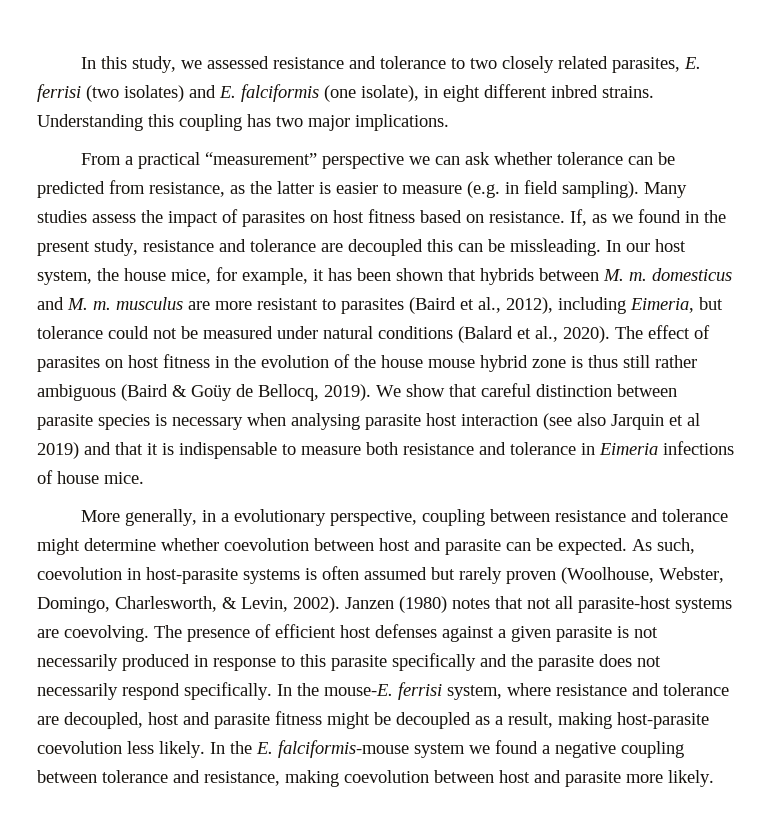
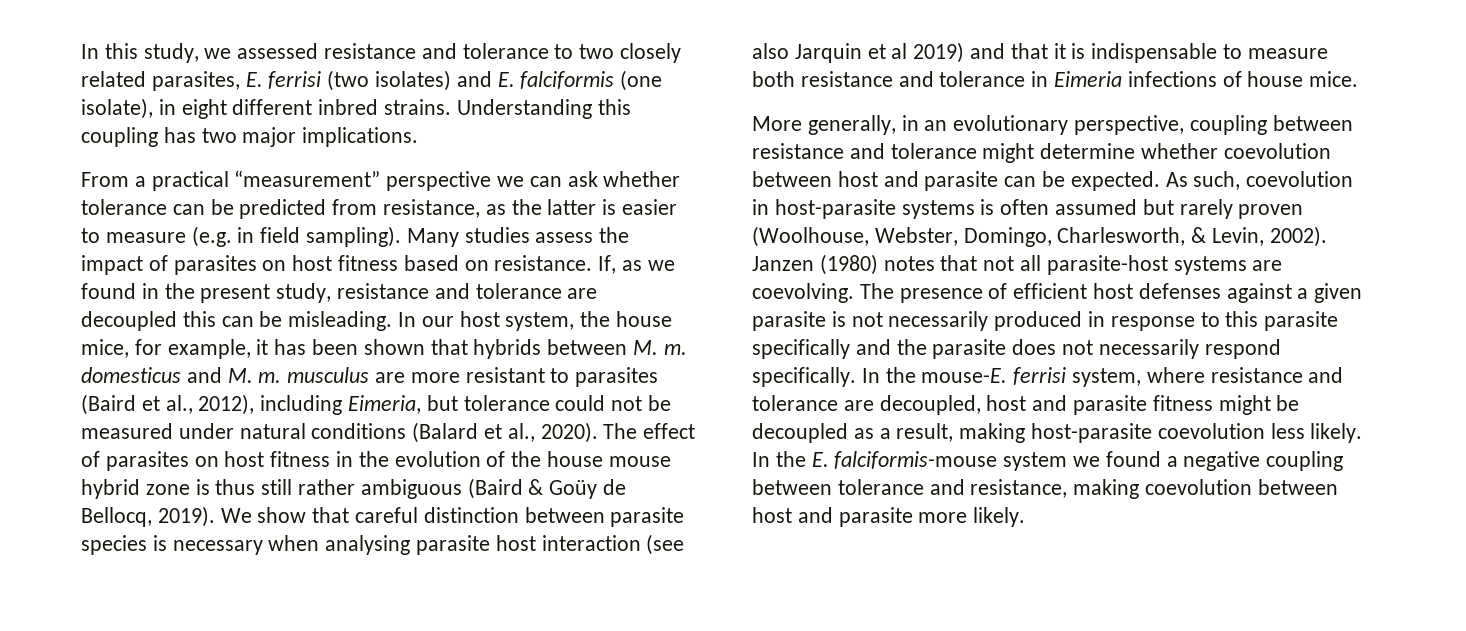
- If, as we found in the present study, resistance and tolerance are decoupled this can be missleading.
+ If, as we found in the present study, resistance and tolerance are decoupled this can be misleading.
- More generally, in a evolutionary perspective, coupling between resistance and tolerance might determine whether coevolution between host and parasite can be expected.
+ More generally, in an evolutionary perspective, coupling between resistance and tolerance might determine whether coevolution between host and parasite can be expected.

